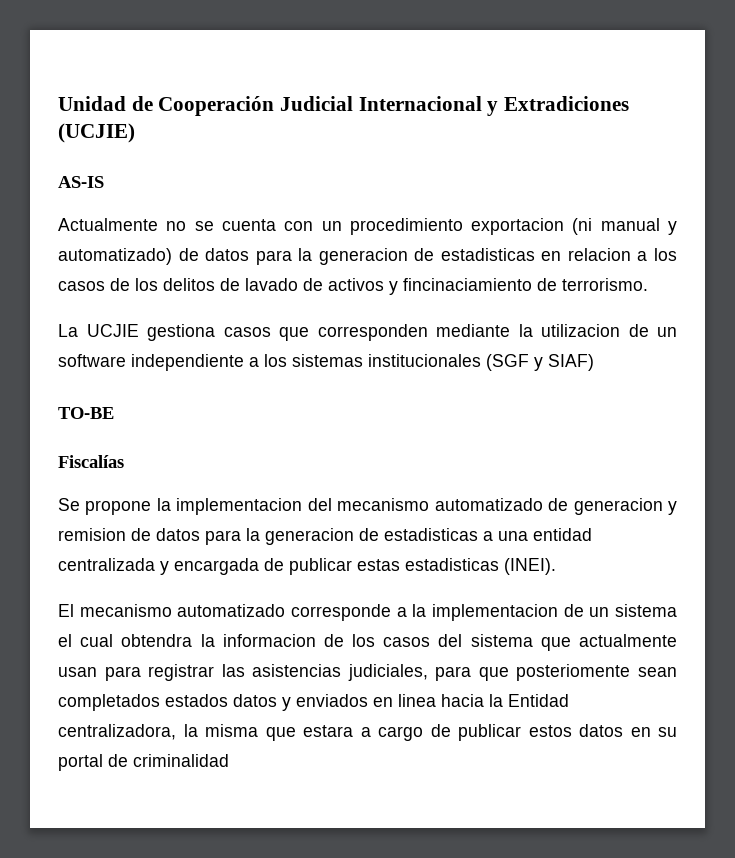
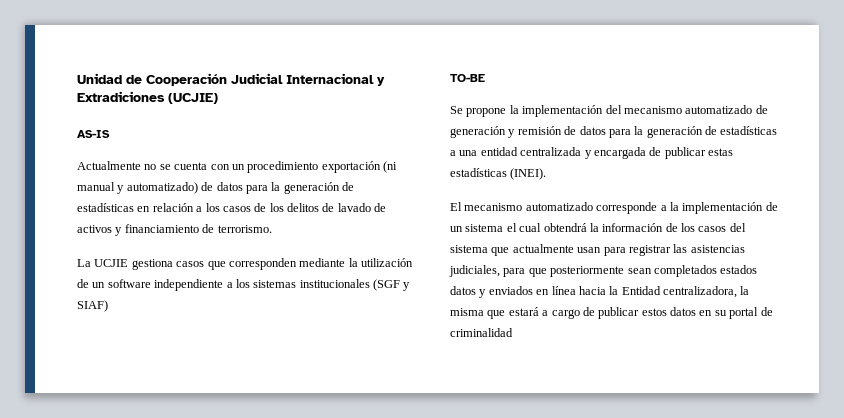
- Actualmente no se cuenta con un procedimiento exportacion (ni manual y automatizado) de datos para la generacion de estadisticas en relacion a los casos de los delitos de lavado de activos y fincinaciamiento de terrorismo.
+ Actualmente no se cuenta con un procedimiento exportación (ni manual y automatizado) de datos para la generación de estadísticas en relación a los casos de los delitos de lavado de activos y financiamiento de terrorismo.
- La UCJIE gestiona casos que corresponden mediante la utilizacion de un software independiente a los sistemas institucionales (SGF y SIAF)
+ La UCJIE gestiona casos que corresponden mediante la utilización de un software independiente a los sistemas institucionales (SGF y SIAF)
- Fiscalías
- Se propone la implementacion del mecanismo automatizado de generacion y remision de datos para la generacion de estadisticas a una entidad centralizada y encargada de publicar estas estadisticas (INEI).
+ Se propone la implementación del mecanismo automatizado de generación y remisión de datos para la generación de estadísticas a una entidad centralizada y encargada de publicar estas estadísticas (INEI).
- El mecanismo automatizado corresponde a la implementacion de un sistema el cual obtendra la informacion de los casos del sistema que actualmente usan para registrar las asistencias judiciales, para que posteriomente sean completados estados datos y enviados en linea hacia la Entidad centralizadora, la misma que estara a cargo de publicar estos datos en su portal de criminalidad
+ El mecanismo automatizado corresponde a la implementación de un sistema el cual obtendrá la información de los casos del sistema que actualmente usan para registrar las asistencias judiciales, para que posteriormente sean completados estados datos y enviados en línea hacia la Entidad centralizadora, la misma que estará a cargo de publicar estos datos en su portal de criminalidad

